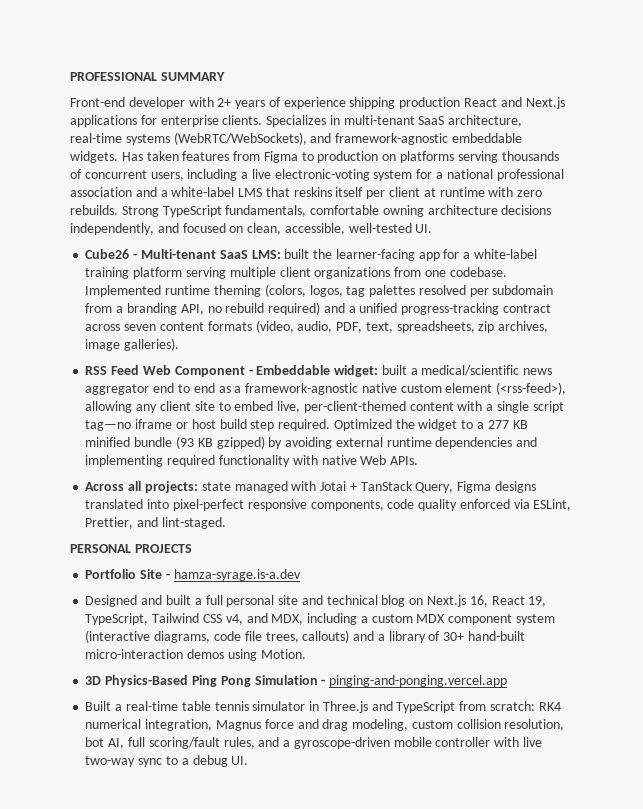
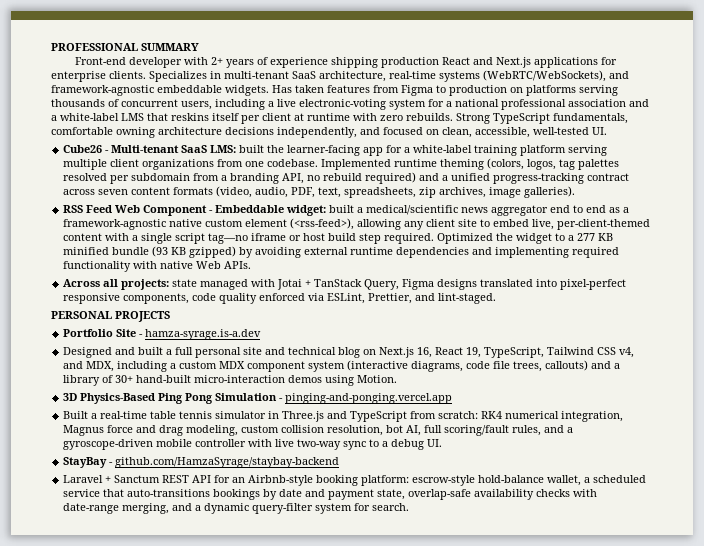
+ StayBay - github.com/HamzaSyrage/staybay-backend
+ Laravel + Sanctum REST API for an Airbnb-style booking platform: escrow-style hold-balance wallet, a scheduled service that auto-transitions bookings by date and payment state, overlap-safe availability checks with date-range merging, and a dynamic query-filter system for search.

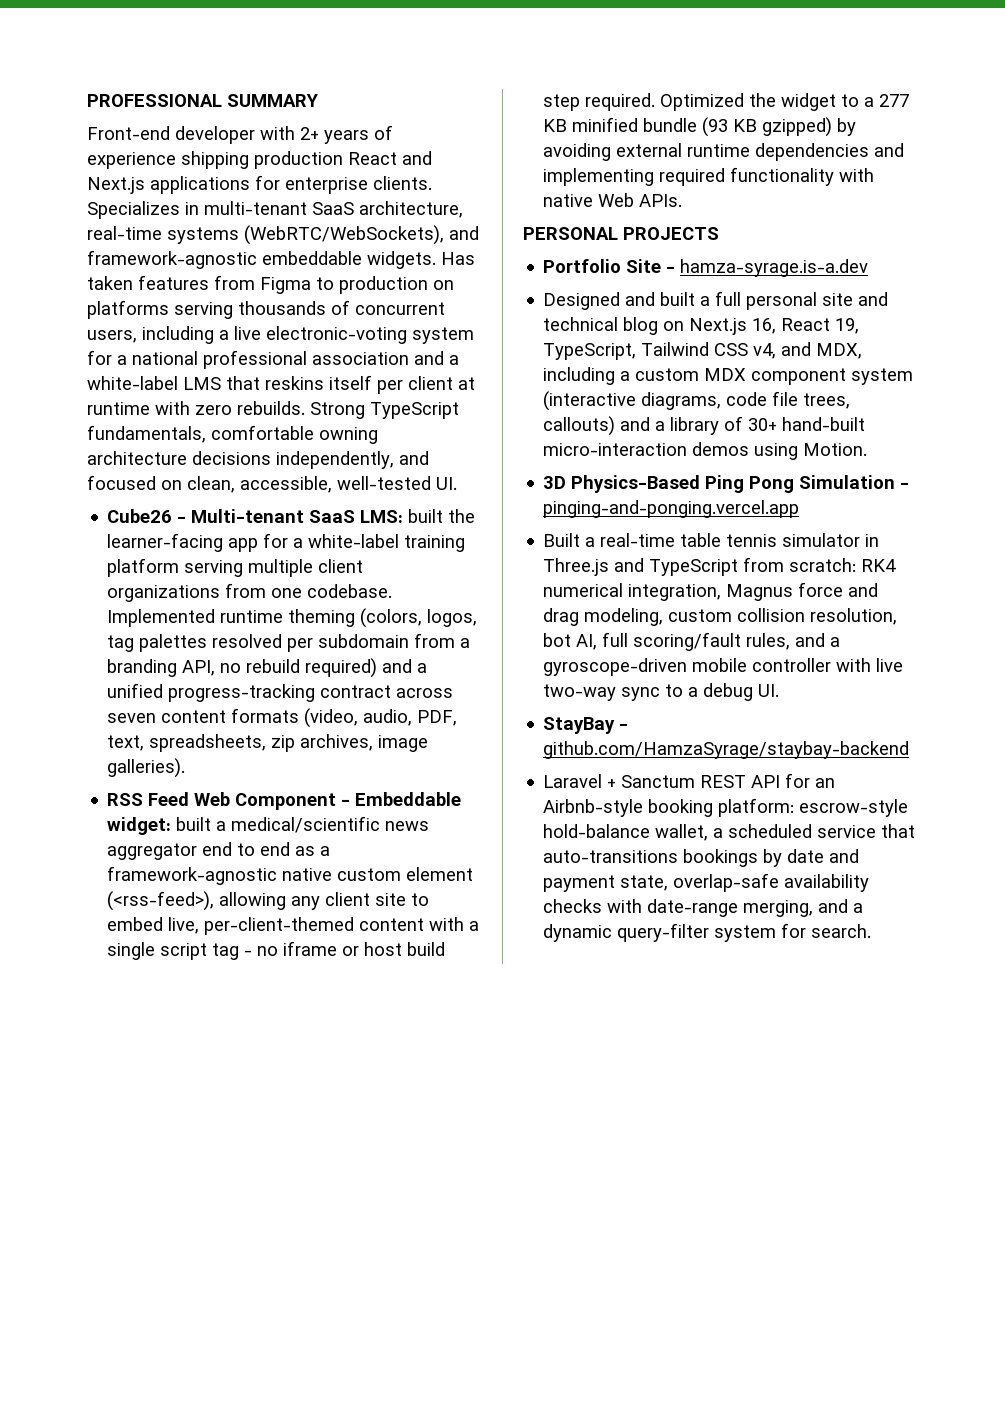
- RSS Feed Web Component - Embeddable widget: built a medical/scientific news aggregator end to end as a framework-agnostic native custom element (<rss-feed>), allowing any client site to embed live, per-client-themed content with a single script tag—no iframe or host build step required.
+ RSS Feed Web Component - Embeddable widget: built a medical/scientific news aggregator end to end as a framework-agnostic native custom element (<rss-feed>), allowing any client site to embed live, per-client-themed content with a single script tag - no iframe or host build step required.
- Across all projects: state managed with Jotai + TanStack Query, Figma designs translated into pixel-perfect responsive components, code quality enforced via ESLint, Prettier, and lint-staged.

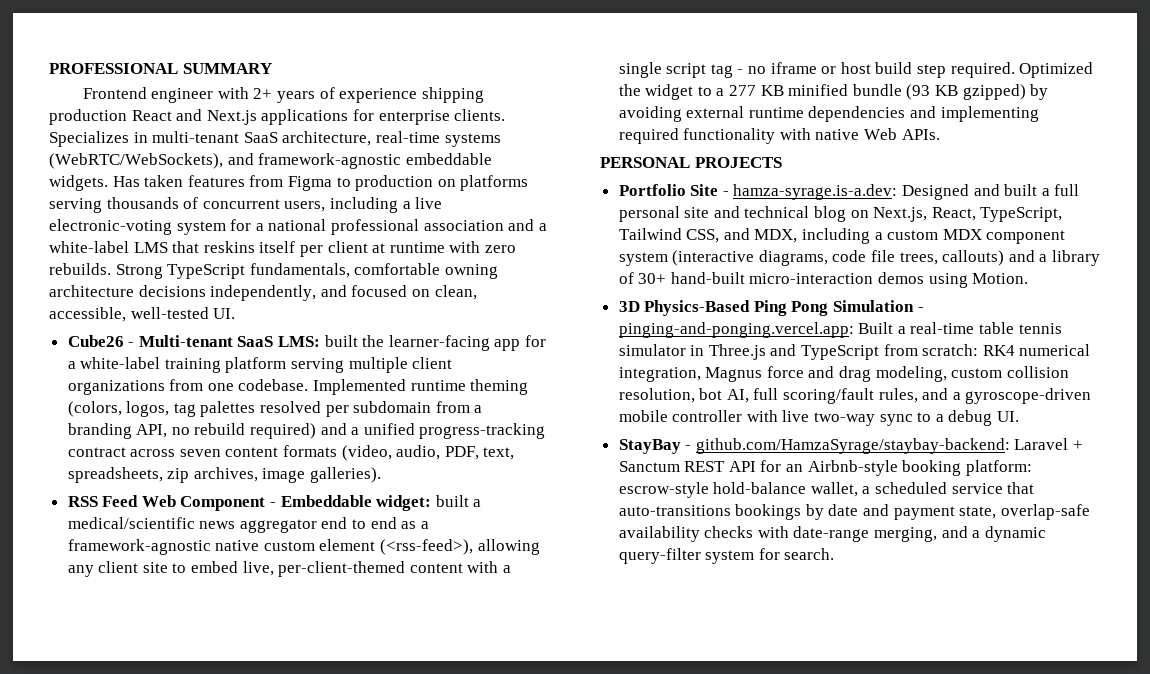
- Front-end developer with 2+ years of experience shipping production React and Next.js applications for enterprise clients.
+ Frontend engineer with 2+ years of experience shipping production React and Next.js applications for enterprise clients.
- Portfolio Site - hamza-syrage.is-a.dev
- Designed and built a full personal site and technical blog on Next.js 16, React 19, TypeScript, Tailwind CSS v4, and MDX, including a custom MDX component system (interactive diagrams, code file trees, callouts) and a library of 30+ hand-built micro-interaction demos using Motion.
+ Portfolio Site - hamza-syrage.is-a.dev: Designed and built a full personal site and technical blog on Next.js, React, TypeScript, Tailwind CSS, and MDX, including a custom MDX component system (interactive diagrams, code file trees, callouts) and a library of 30+ hand-built micro-interaction demos using Motion.
- 3D Physics-Based Ping Pong Simulation - pinging-and-ponging.vercel.app
- Built a real-time table tennis simulator in Three.js and TypeScript from scratch: RK4 numerical integration, Magnus force and drag modeling, custom collision resolution, bot AI, full scoring/fault rules, and a gyroscope-driven mobile controller with live two-way sync to a debug UI.
+ 3D Physics-Based Ping Pong Simulation - pinging-and-ponging.vercel.app: Built a real-time table tennis simulator in Three.js and TypeScript from scratch: RK4 numerical integration, Magnus force and drag modeling, custom collision resolution, bot AI, full scoring/fault rules, and a gyroscope-driven mobile controller with live two-way sync to a debug UI.
- StayBay - github.com/HamzaSyrage/staybay-backend
- Laravel + Sanctum REST API for an Airbnb-style booking platform: escrow-style hold-balance wallet, a scheduled service that auto-transitions bookings by date and payment state, overlap-safe availability checks with date-range merging, and a dynamic query-filter system for search.
+ StayBay - github.com/HamzaSyrage/staybay-backend: Laravel + Sanctum REST API for an Airbnb-style booking platform: escrow-style hold-balance wallet, a scheduled service that auto-transitions bookings by date and payment state, overlap-safe availability checks with date-range merging, and a dynamic query-filter system for search.

